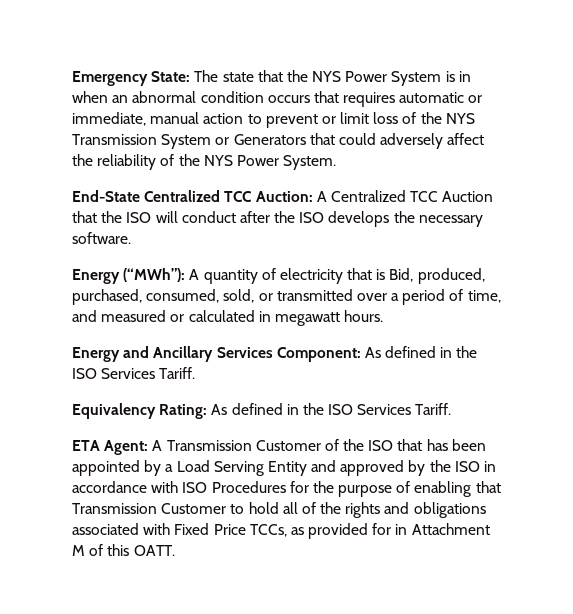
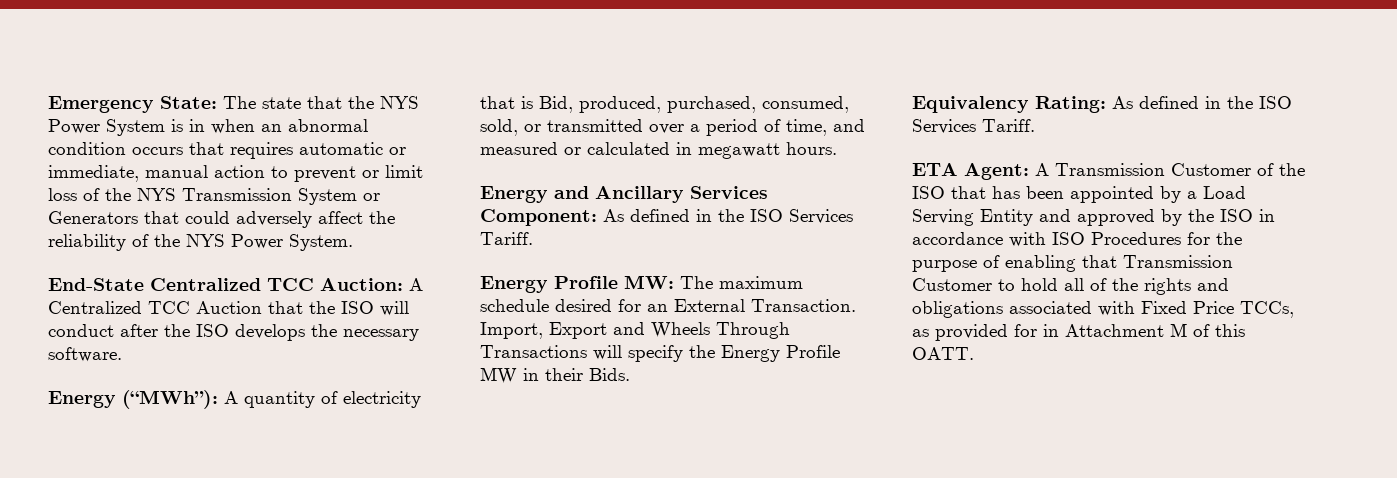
+ Energy Profile MW: The maximum schedule desired for an External Transaction. Import, Export and Wheels Through Transactions will specify the Energy Profile MW in their Bids.

